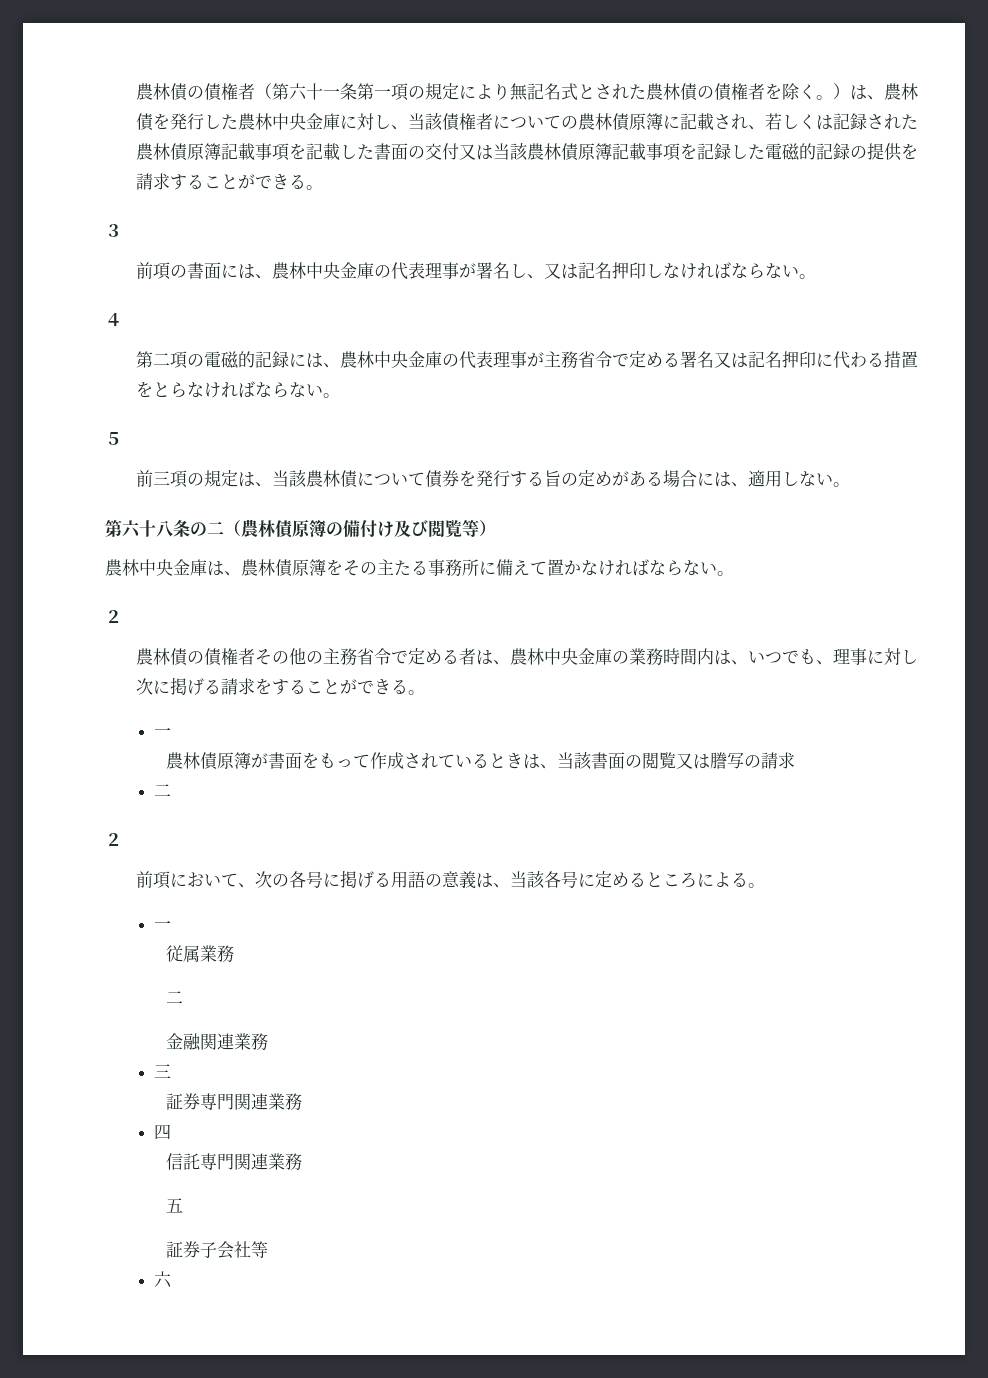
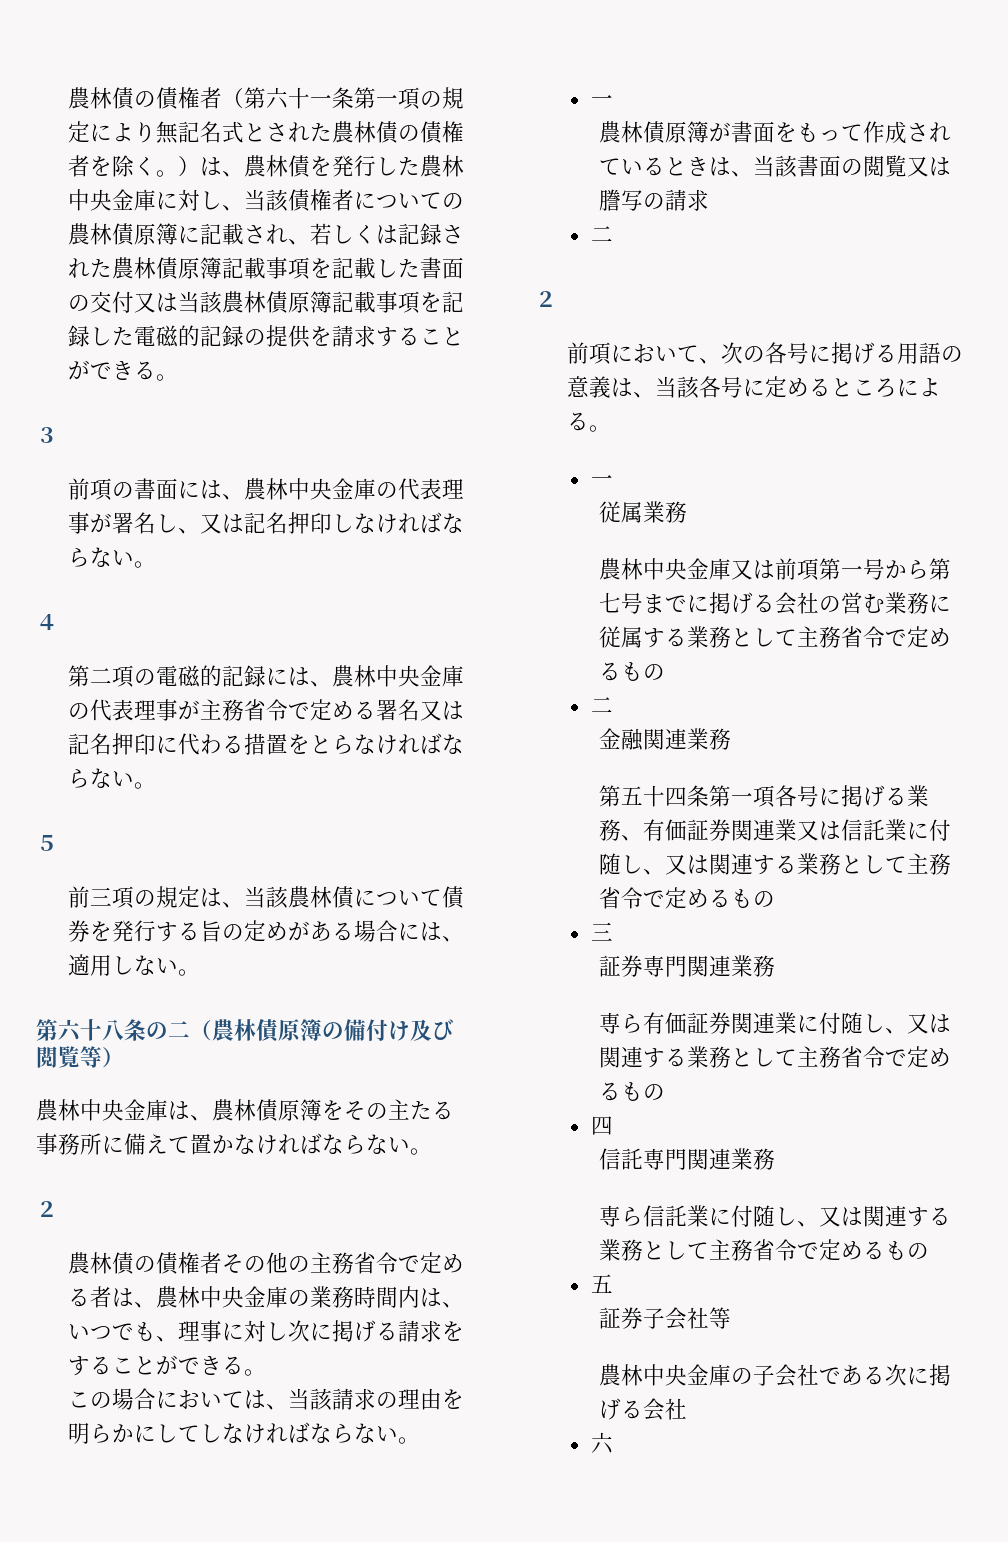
+ この場合においては、当該請求の理由を明らかにしてしなければならない。
  従属業務
+ 農林中央金庫又は前項第一号から第七号までに掲げる会社の営む業務に従属する業務として主務省令で定めるもの
  二
  金融関連業務
+ 第五十四条第一項各号に掲げる業務、有価証券関連業又は信託業に付随し、又は関連する業務として主務省令で定めるもの
+ 専ら有価証券関連業に付随し、又は関連する業務として主務省令で定めるもの
+ 専ら信託業に付随し、又は関連する業務として主務省令で定めるもの
  五
  証券子会社等
+ 農林中央金庫の子会社である次に掲げる会社

